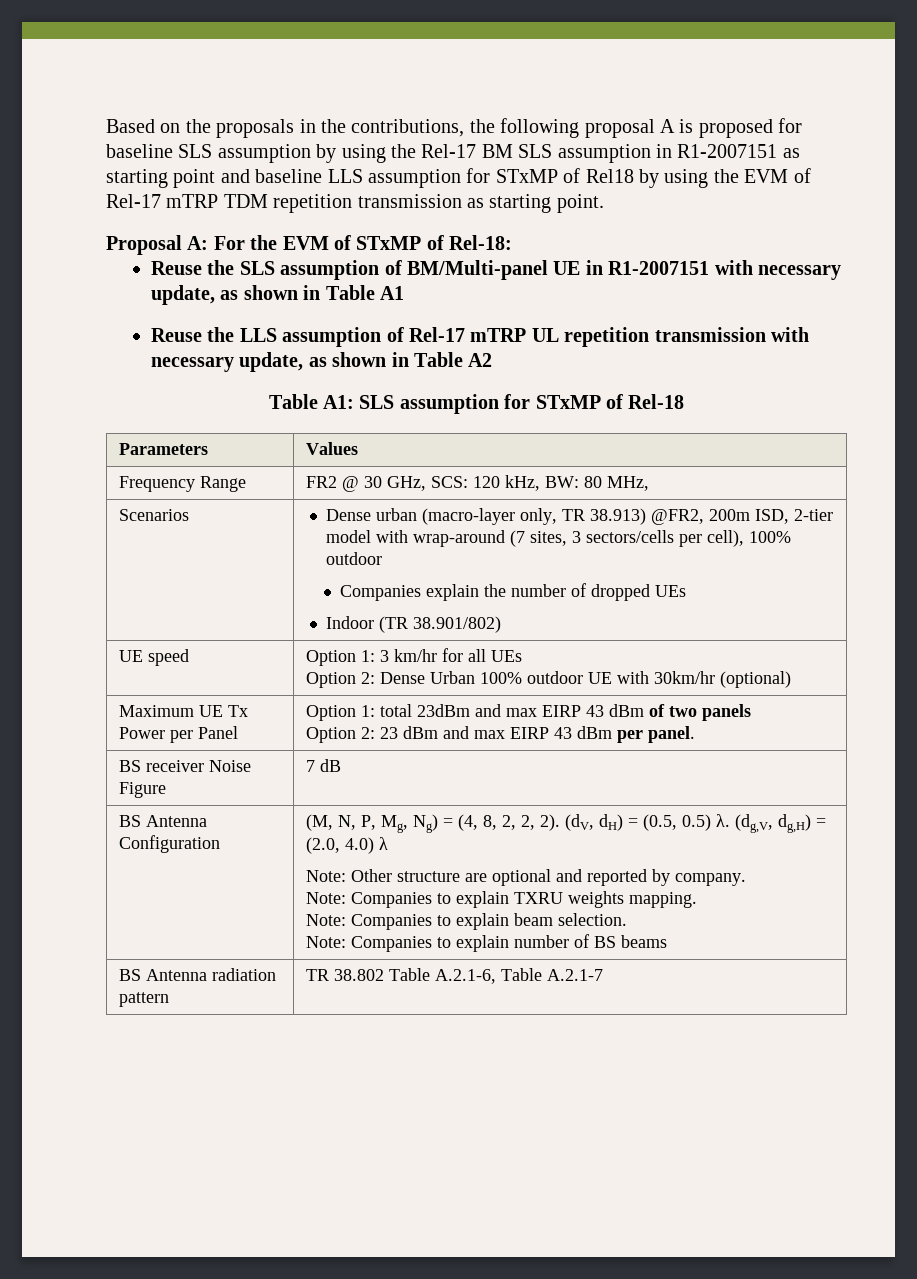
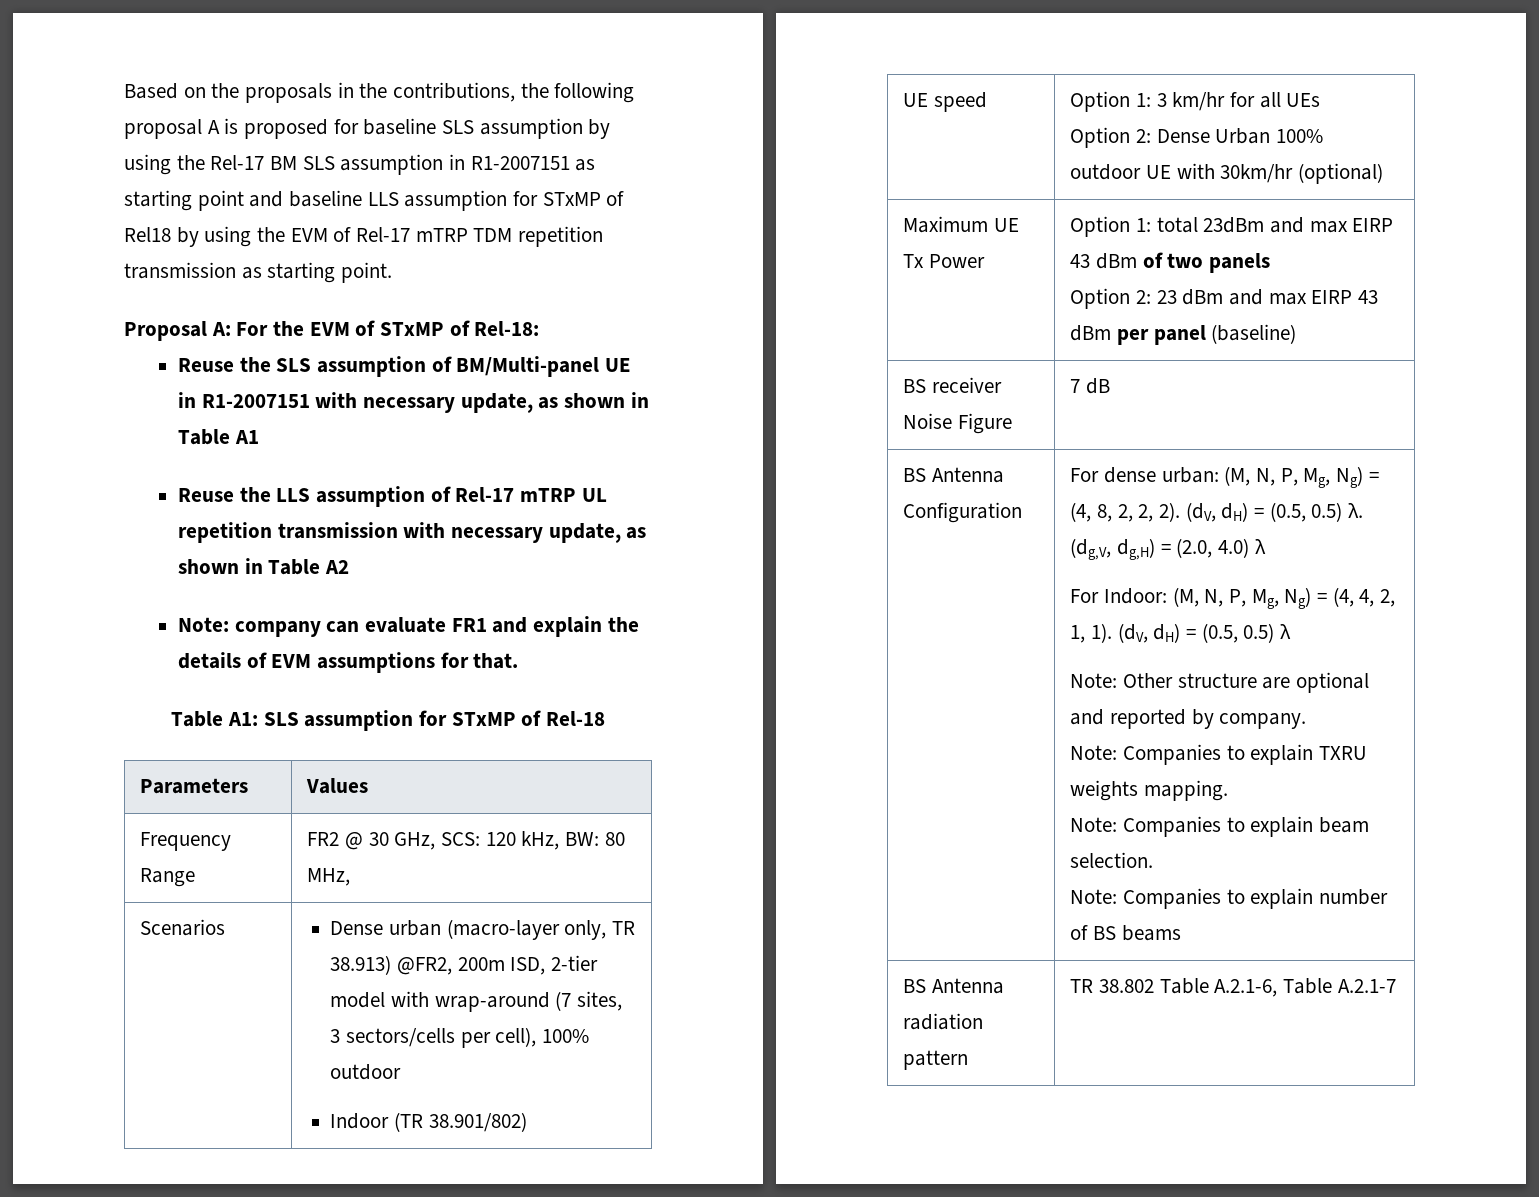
+ Note: company can evaluate FR1 and explain the details of EVM assumptions for that.
  Scenarios | Dense urban (macro-layer only, TR 38.913) @FR2, 200m ISD, 2-tier model with wrap-around (7 sites, 3 sectors/cells per cell), 100% outdoor
- Companies explain the number of dropped UEs
- Maximum UE Tx Power per Panel | Option 1: total 23dBm and max EIRP 43 dBm of two panels
- Option 2: 23 dBm and max EIRP 43 dBm per panel.
+ Maximum UE Tx Power | Option 1: total 23dBm and max EIRP 43 dBm of two panels
+ Option 2: 23 dBm and max EIRP 43 dBm per panel (baseline)
- (M, N, P, Mg, Ng) = (4, 8, 2, 2, 2).
+ For dense urban: (M, N, P, Mg, Ng) = (4, 8, 2, 2, 2).
+ For Indoor: (M, N, P, Mg, Ng) = (4, 4, 2, 1, 1). (dV, dH) = (0.5, 0.5) λ

